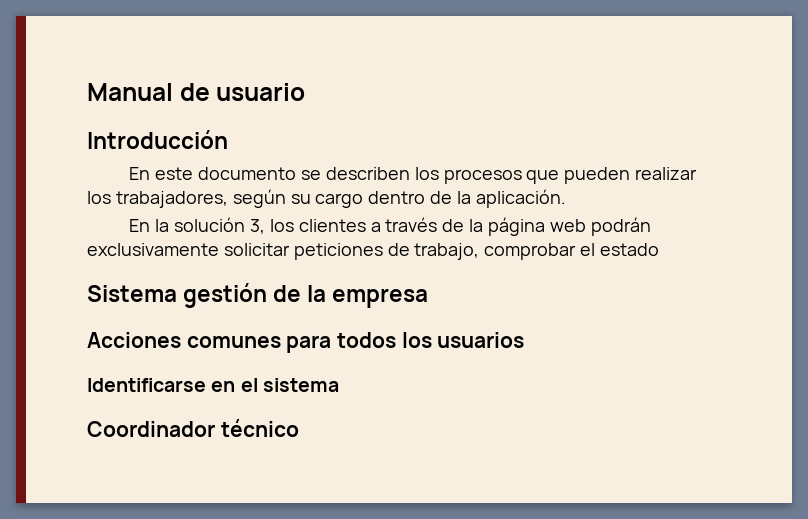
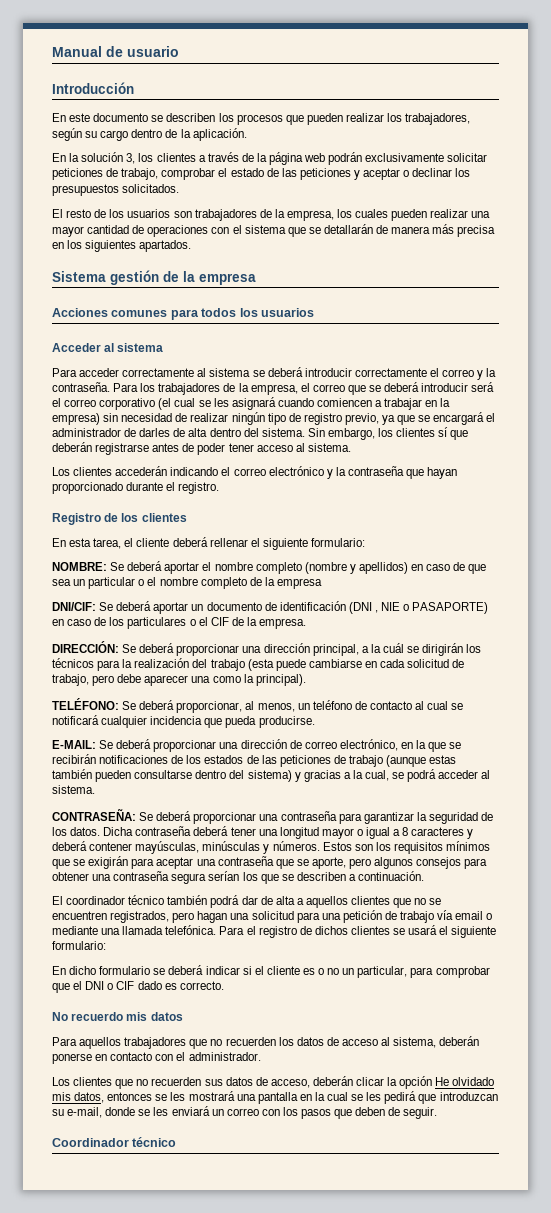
- En la solución 3, los clientes a través de la página web podrán exclusivamente solicitar peticiones de trabajo, comprobar el estado
+ En la solución 3, los clientes a través de la página web podrán exclusivamente solicitar peticiones de trabajo, comprobar el estado de las peticiones y aceptar o declinar los presupuestos solicitados.
+ El resto de los usuarios son trabajadores de la empresa, los cuales pueden realizar una mayor cantidad de operaciones con el sistema que se detallarán de manera más precisa en los siguientes apartados.
- Identificarse en el sistema
+ Acceder al sistema
+ Para acceder correctamente al sistema se deberá introducir correctamente el correo y la contraseña. Para los trabajadores de la empresa, el correo que se deberá introducir será el correo corporativo (el cual se les asignará cuando comiencen a trabajar en la empresa) sin necesidad de realizar ningún tipo de registro previo, ya que se encargará el administrador de darles de alta dentro del sistema. Sin embargo, los clientes sí que deberán registrarse antes de poder tener acceso al sistema.
+ Los clientes accederán indicando el correo electrónico y la contraseña que hayan proporcionado durante el registro.
+ Registro de los clientes
+ En esta tarea, el cliente deberá rellenar el siguiente formulario:
+ NOMBRE: Se deberá aportar el nombre completo (nombre y apellidos) en caso de que sea un particular o el nombre completo de la empresa
+ DNI/CIF: Se deberá aportar un documento de identificación (DNI , NIE o PASAPORTE) en caso de los particulares o el CIF de la empresa.
+ DIRECCIÓN: Se deberá proporcionar una dirección principal, a la cuál se dirigirán los técnicos para la realización del trabajo (esta puede cambiarse en cada solicitud de trabajo, pero debe aparecer una como la principal).
+ TELÉFONO: Se deberá proporcionar, al menos, un teléfono de contacto al cual se notificará cualquier incidencia que pueda producirse.
+ E-MAIL: Se deberá proporcionar una dirección de correo electrónico, en la que se recibirán notificaciones de los estados de las peticiones de trabajo (aunque estas también pueden consultarse dentro del sistema) y gracias a la cual, se podrá acceder al sistema.
+ CONTRASEÑA: Se deberá proporcionar una contraseña para garantizar la seguridad de los datos. Dicha contraseña deberá tener una longitud mayor o igual a 8 caracteres y deberá contener mayúsculas, minúsculas y números. Estos son los requisitos mínimos que se exigirán para aceptar una contraseña que se aporte, pero algunos consejos para obtener una contraseña segura serían los que se describen a continuación.
+ El coordinador técnico también podrá dar de alta a aquellos clientes que no se encuentren registrados, pero hagan una solicitud para una petición de trabajo vía email o mediante una llamada telefónica. Para el registro de dichos clientes se usará el siguiente formulario:
+ En dicho formulario se deberá indicar si el cliente es o no un particular, para comprobar que el DNI o CIF dado es correcto.
+ No recuerdo mis datos
+ Para aquellos trabajadores que no recuerden los datos de acceso al sistema, deberán ponerse en contacto con el administrador.
+ Los clientes que no recuerden sus datos de acceso, deberán clicar la opción He olvidado mis datos, entonces se les mostrará una pantalla en la cual se les pedirá que introduzcan su e-mail, donde se les enviará un correo con los pasos que deben de seguir.

